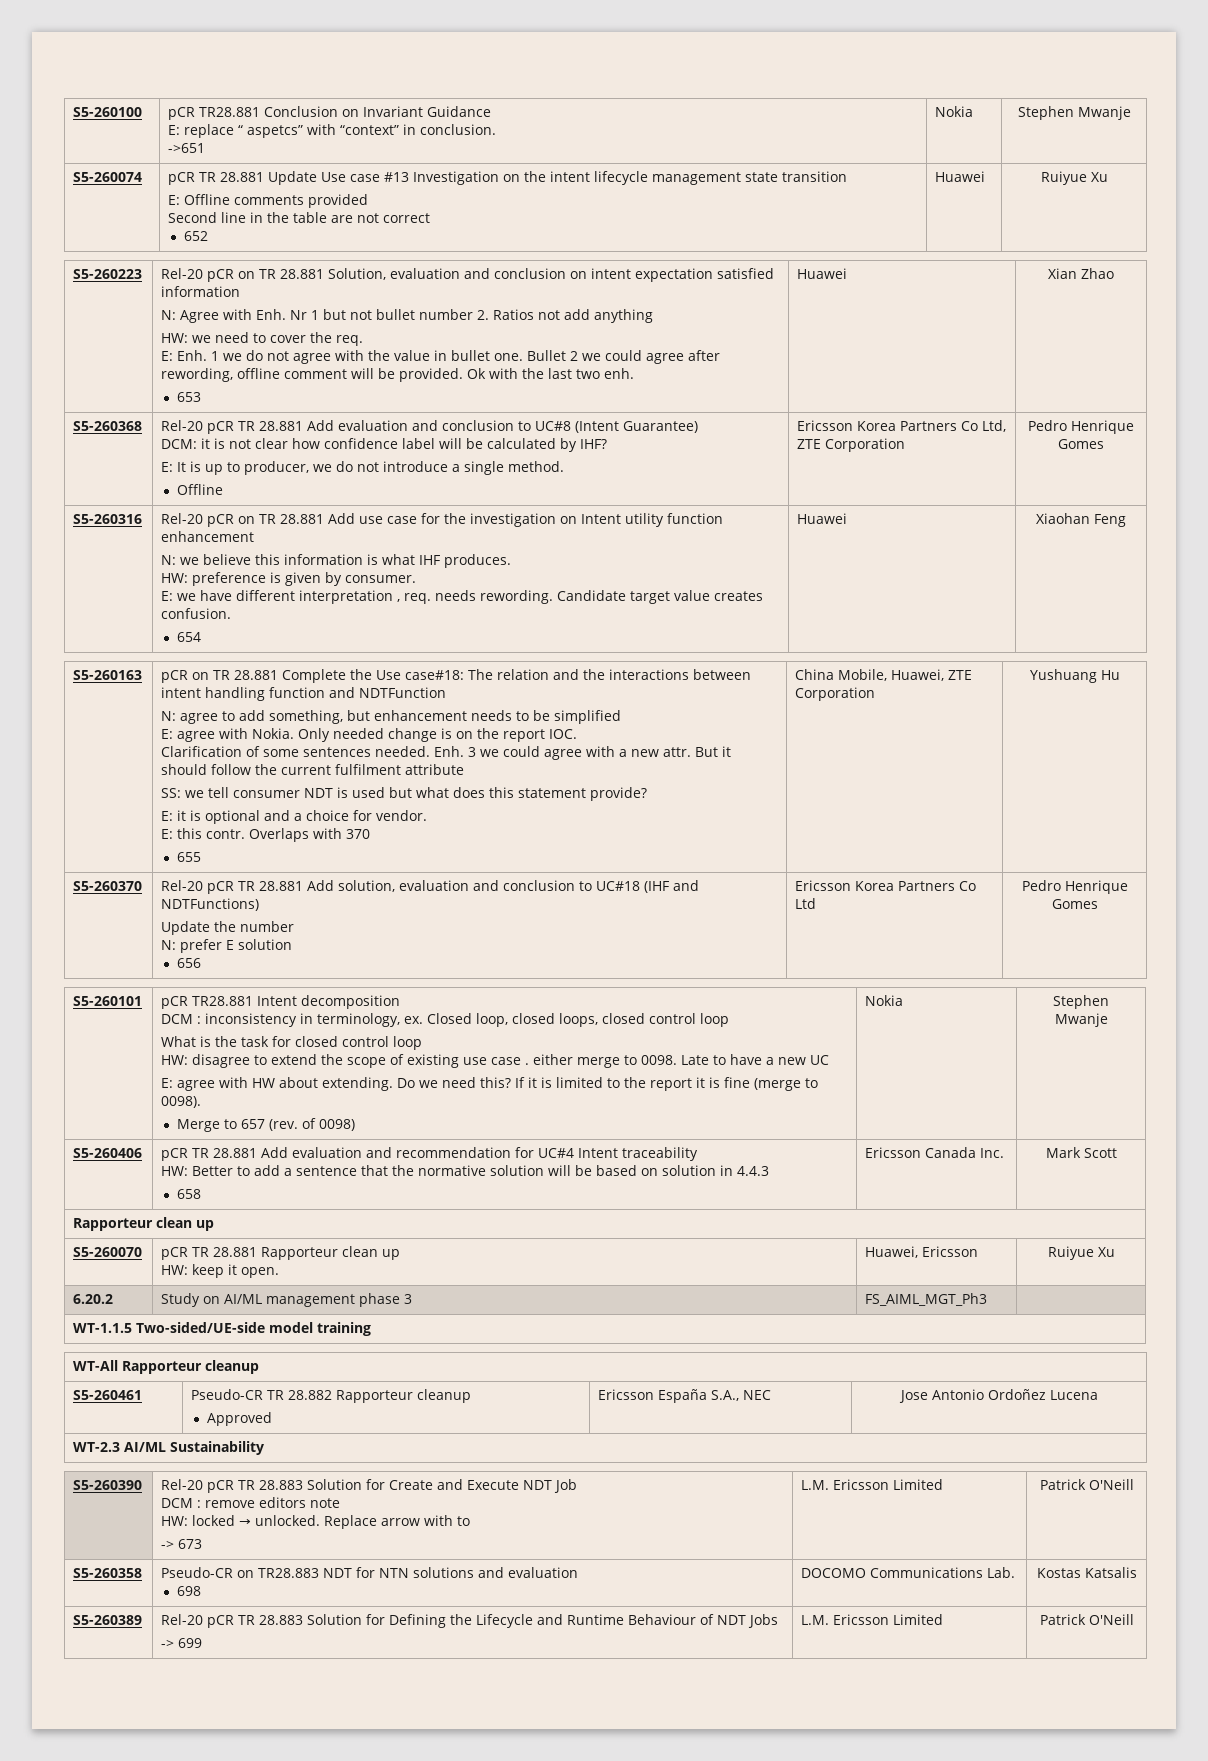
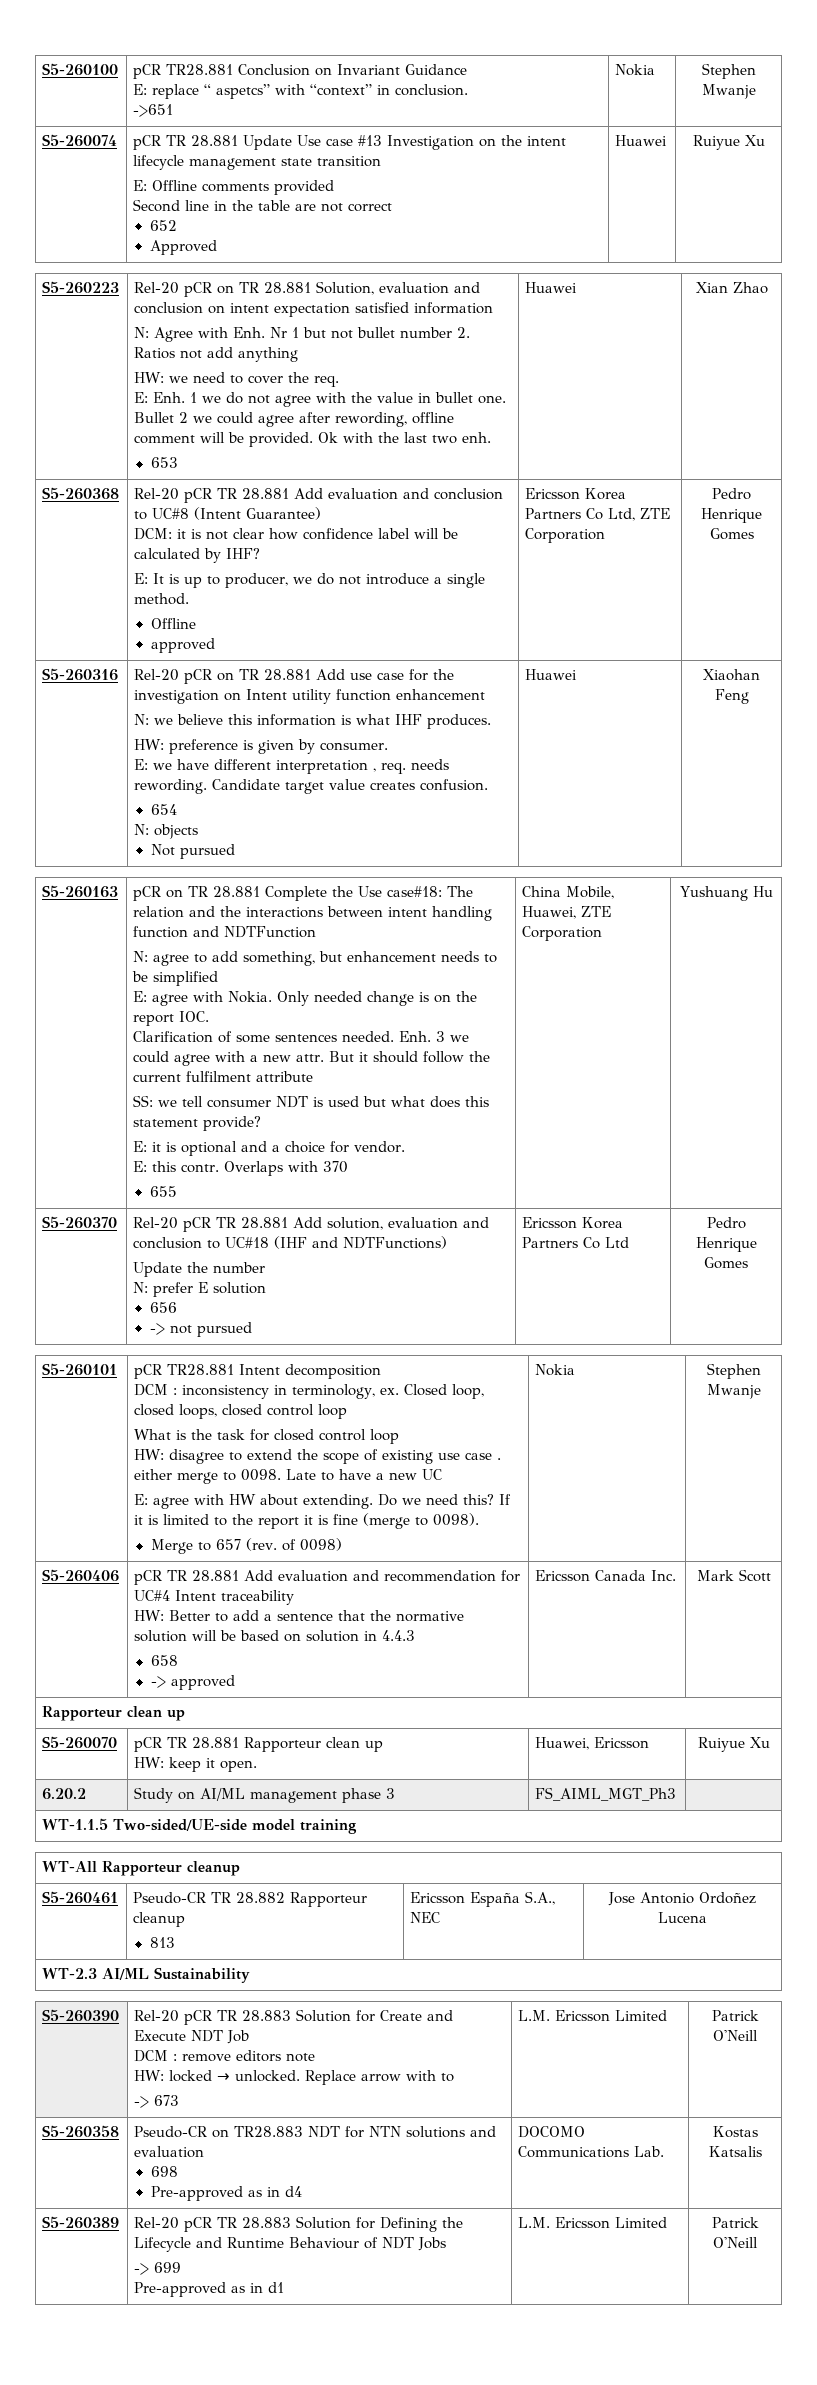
  S5-260074 | pCR TR 28.881 Update Use case #13 Investigation on the intent lifecycle management state transition
  E: Offline comments provided
  Second line in the table are not correct
- 652 | Huawei | Ruiyue Xu
+ 652
+ Approved | Huawei | Ruiyue Xu
  E: It is up to producer, we do not introduce a single method.
  Offline
+ approved
+ N: objects
+ Not pursued
  S5-260370 | Rel-20 pCR TR 28.881 Add solution, evaluation and conclusion to UC#18 (IHF and NDTFunctions)
  Update the number
  N: prefer E solution
- 656 | Ericsson Korea Partners Co Ltd | Pedro Henrique Gomes
+ 656
+ -> not pursued | Ericsson Korea Partners Co Ltd | Pedro Henrique Gomes
  S5-260406 | pCR TR 28.881 Add evaluation and recommendation for UC#4 Intent traceability
  HW: Better to add a sentence that the normative solution will be based on solution in 4.4.3
- 658 | Ericsson Canada Inc. | Mark Scott
+ 658
+ -> approved | Ericsson Canada Inc. | Mark Scott
  S5-260461 | Pseudo-CR TR 28.882 Rapporteur cleanup
- Approved | Ericsson España S.A., NEC | Jose Antonio Ordoñez Lucena
+ 813 | Ericsson España S.A., NEC | Jose Antonio Ordoñez Lucena
  S5-260358 | Pseudo-CR on TR28.883 NDT for NTN solutions and evaluation
- 698 | DOCOMO Communications Lab. | Kostas Katsalis
+ 698
+ Pre-approved as in d4 | DOCOMO Communications Lab. | Kostas Katsalis
  S5-260389 | Rel-20 pCR TR 28.883 Solution for Defining the Lifecycle and Runtime Behaviour of NDT Jobs
- -> 699 | L.M. Ericsson Limited | Patrick O'Neill
+ -> 699
+ Pre-approved as in d1 | L.M. Ericsson Limited | Patrick O'Neill

